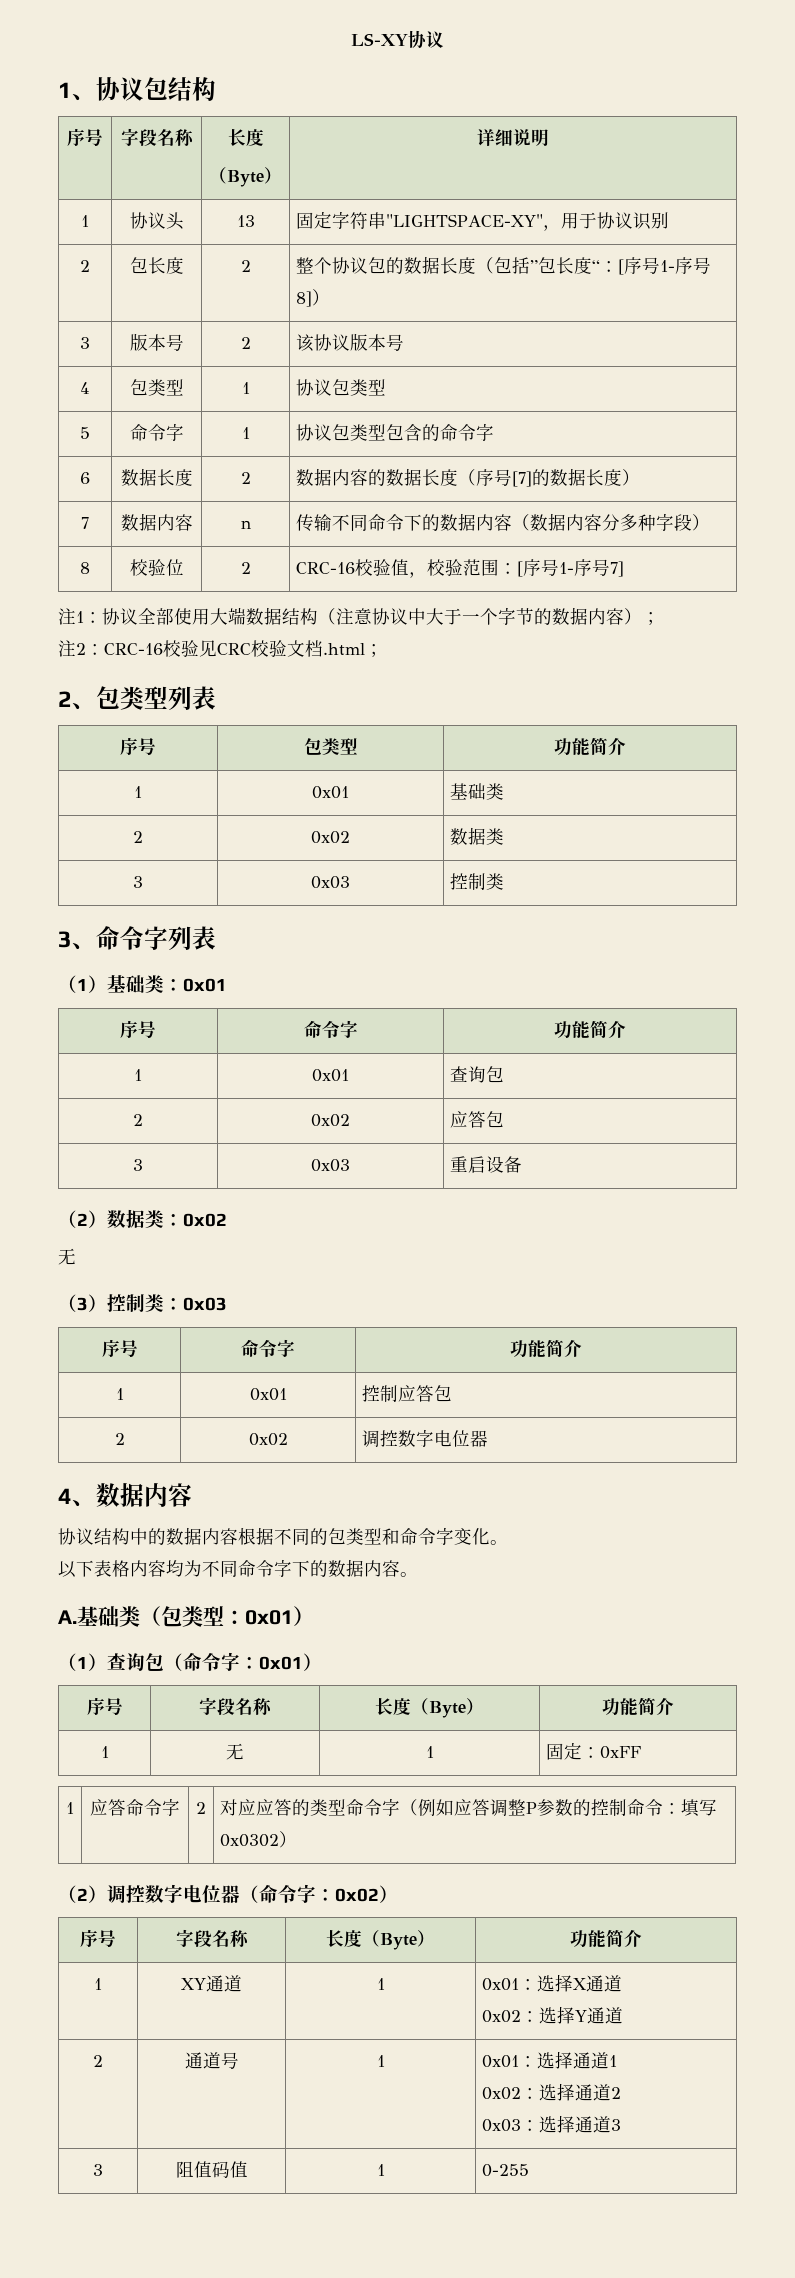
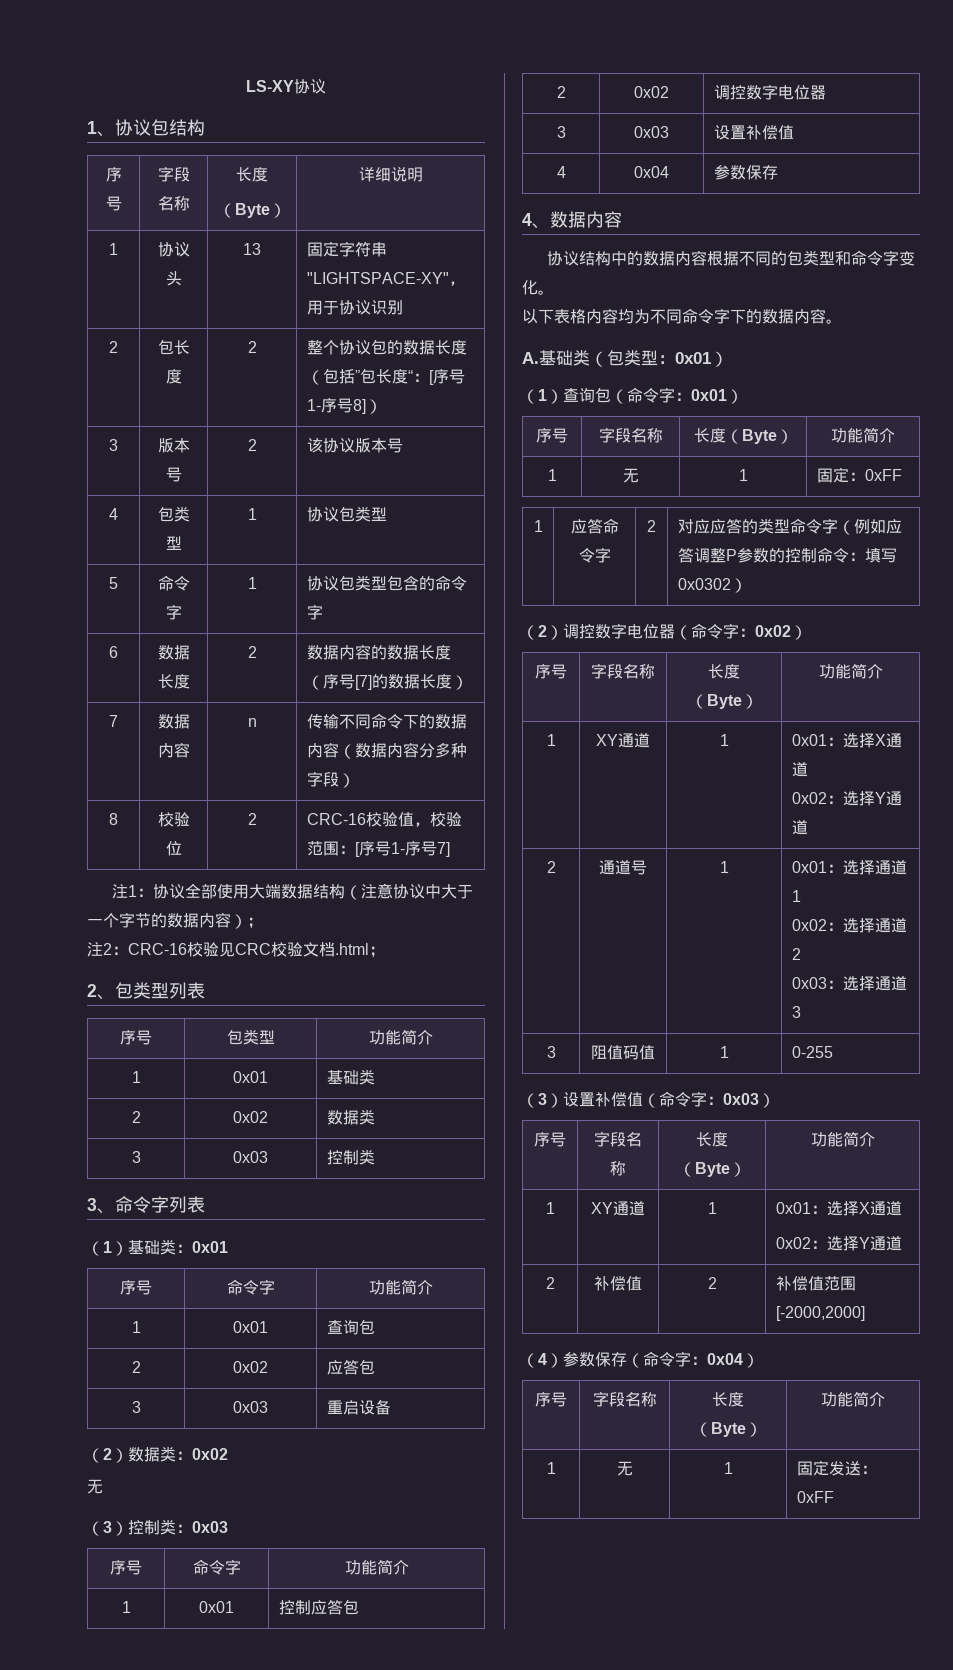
+ 3 | 0x03 | 设置补偿值
+ 4 | 0x04 | 参数保存
+ （3）设置补偿值（命令字：0x03）
+ 序号 | 字段名称 | 长度（Byte） | 功能简介
+ 1 | XY通道 | 1 | 0x01：选择X通道
+ 0x02：选择Y通道
+ 2 | 补偿值 | 2 | 补偿值范围[-2000,2000]
+ （4）参数保存（命令字：0x04）
+ 序号 | 字段名称 | 长度（Byte） | 功能简介
+ 1 | 无 | 1 | 固定发送：0xFF

